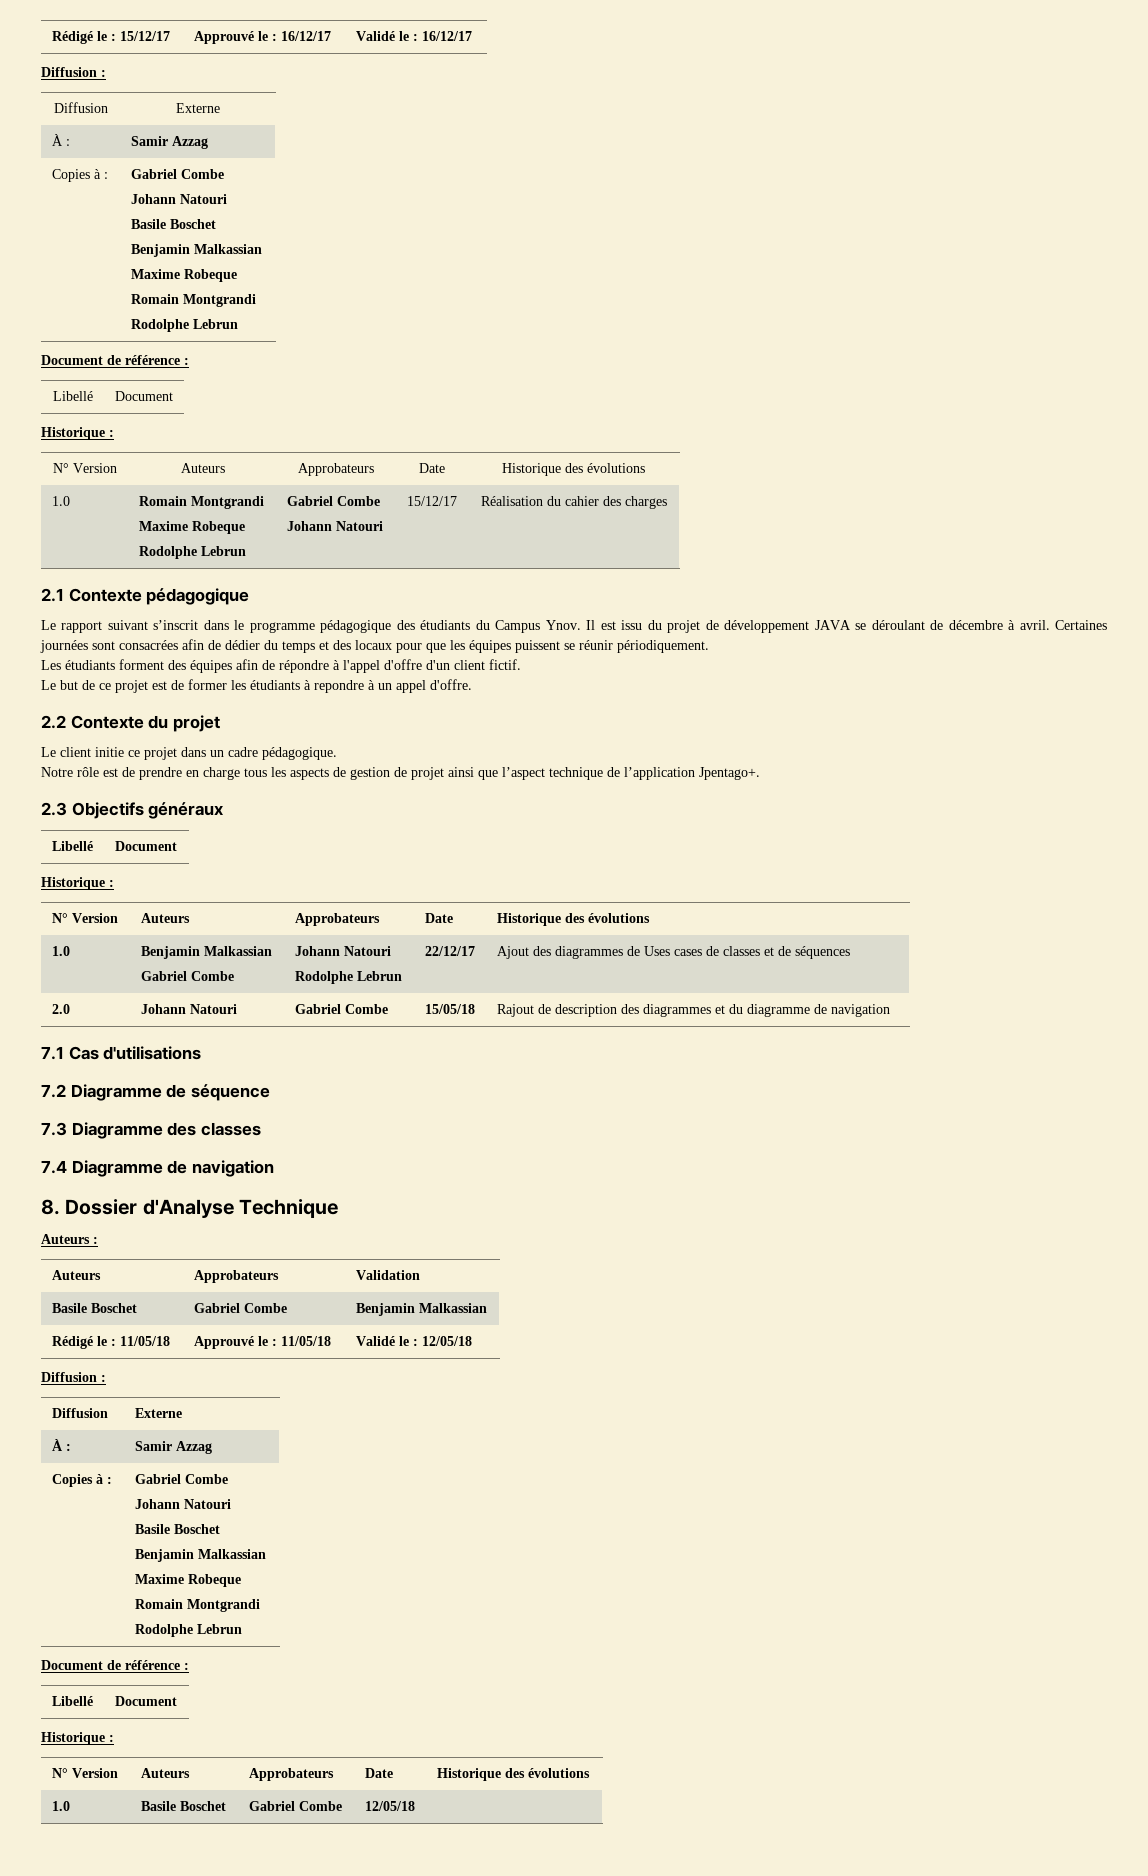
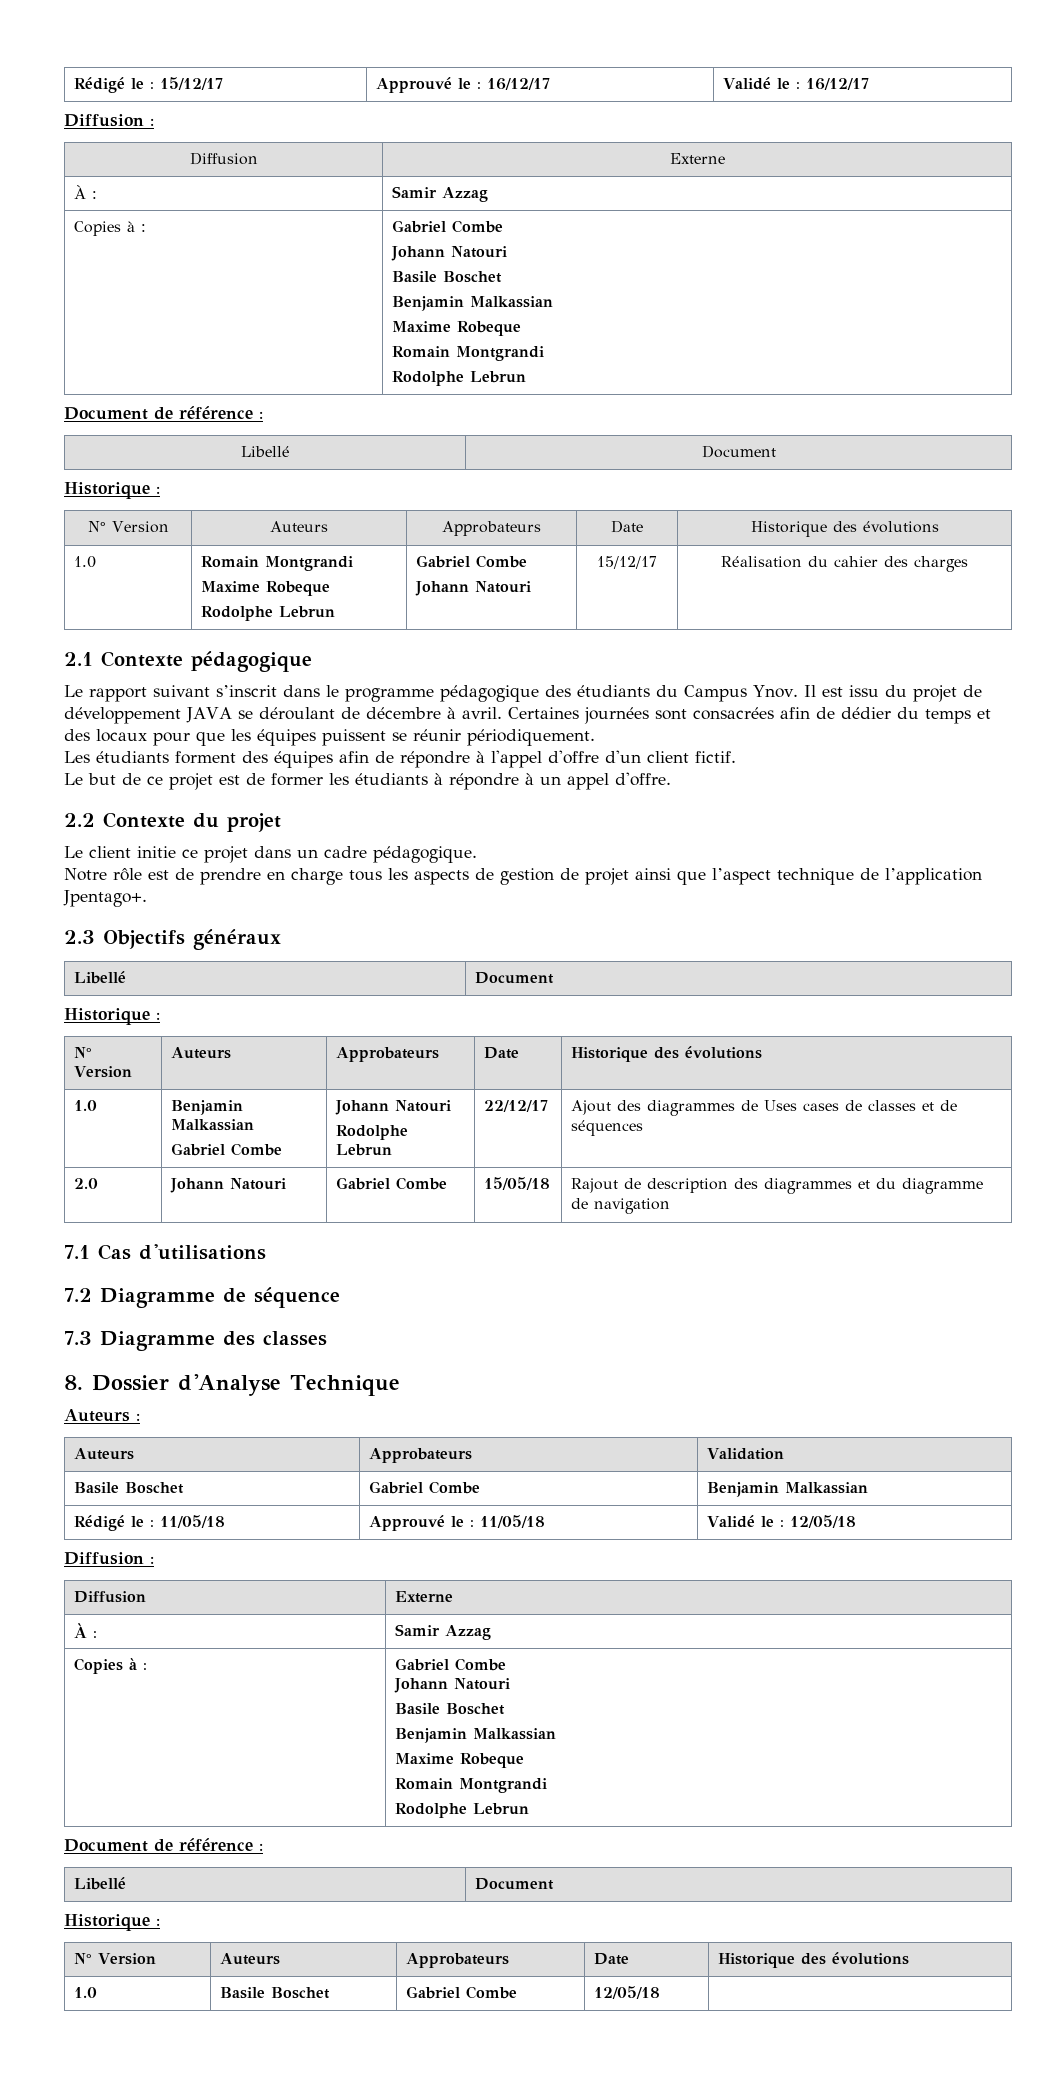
- Le but de ce projet est de former les étudiants à repondre à un appel d'offre.
+ Le but de ce projet est de former les étudiants à répondre à un appel d'offre.
- 7.4 Diagramme de navigation

